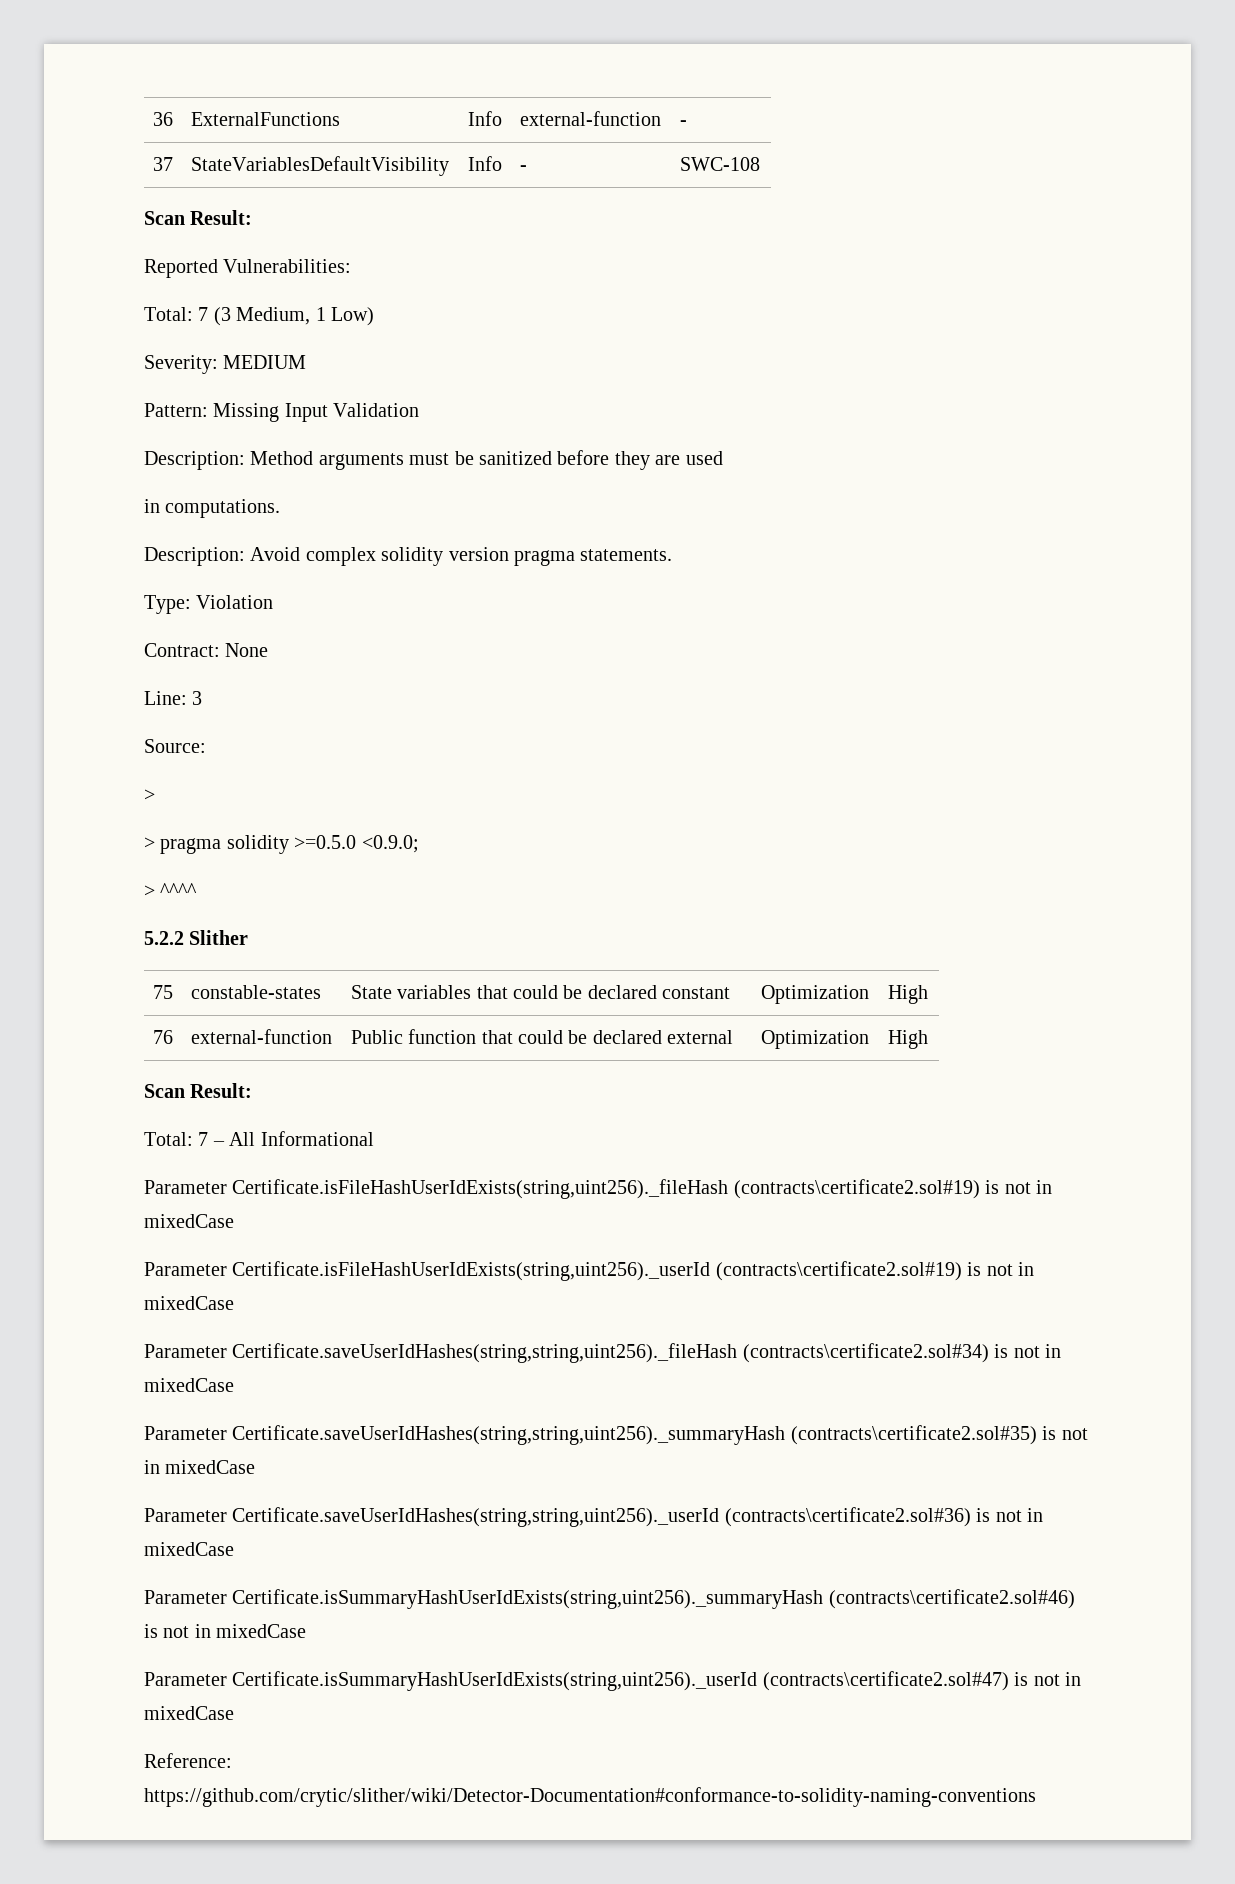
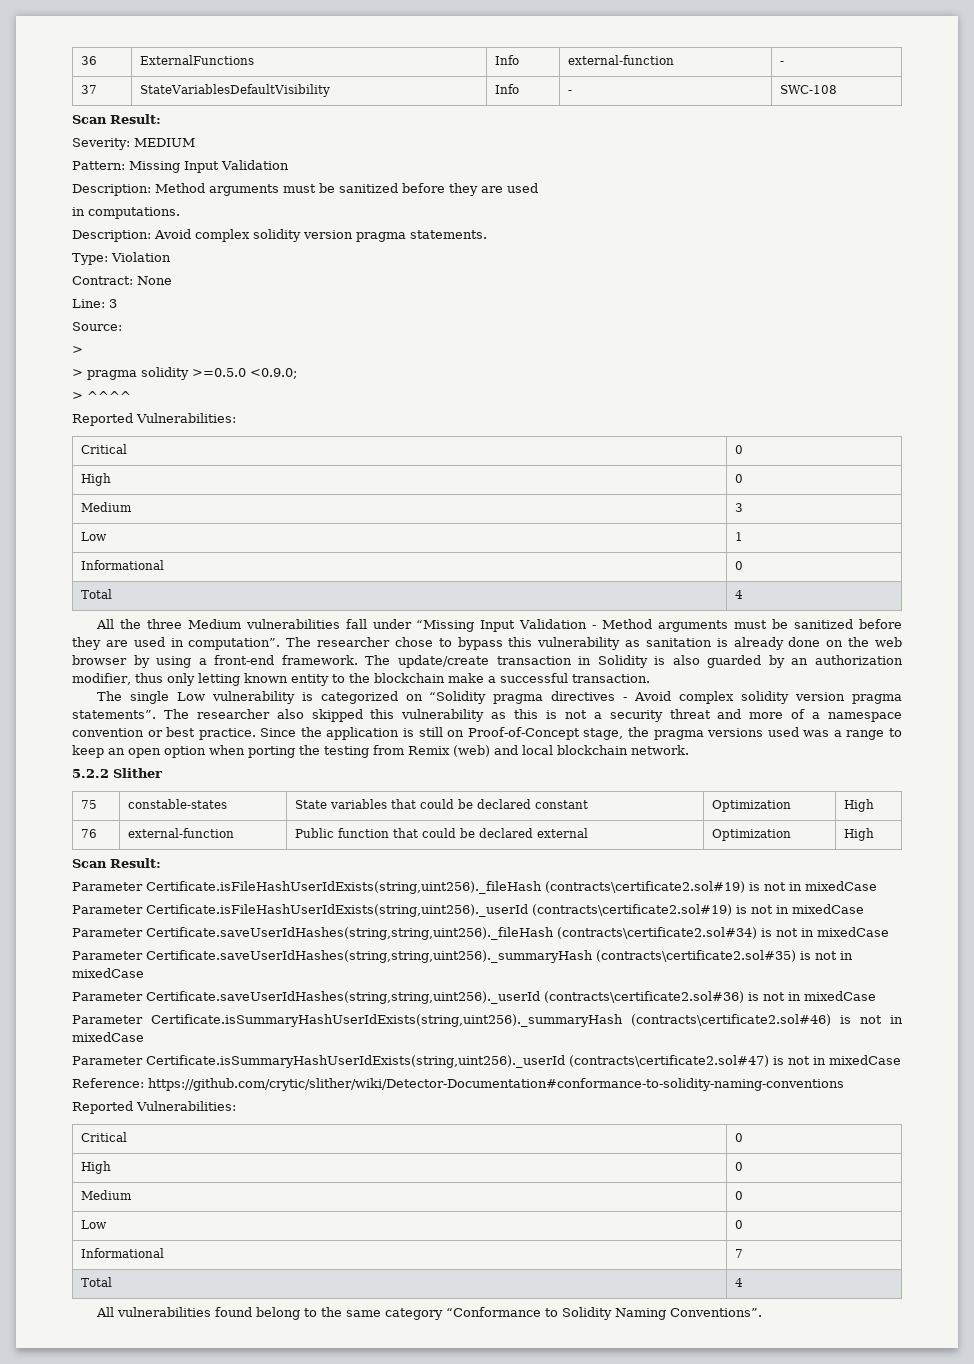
- Reported Vulnerabilities:
- Total: 7 (3 Medium, 1 Low)
  > ^^^^
+ Reported Vulnerabilities:
+ Critical | 0
+ High | 0
+ Medium | 3
+ Low | 1
+ Informational | 0
+ Total | 4
+ All the three Medium vulnerabilities fall under “Missing Input Validation - Method arguments must be sanitized before they are used in computation”. The researcher chose to bypass this vulnerability as sanitation is already done on the web browser by using a front-end framework. The update/create transaction in Solidity is also guarded by an authorization modifier, thus only letting known entity to the blockchain make a successful transaction.
+ The single Low vulnerability is categorized on “Solidity pragma directives - Avoid complex solidity version pragma statements”. The researcher also skipped this vulnerability as this is not a security threat and more of a namespace convention or best practice. Since the application is still on Proof-of-Concept stage, the pragma versions used was a range to keep an open option when porting the testing from Remix (web) and local blockchain network.
- Total: 7 – All Informational
  Reference: https://github.com/crytic/slither/wiki/Detector-Documentation#conformance-to-solidity-naming-conventions
+ Reported Vulnerabilities:
+ Critical | 0
+ High | 0
+ Medium | 0
+ Low | 0
+ Informational | 7
+ Total | 4
+ All vulnerabilities found belong to the same category “Conformance to Solidity Naming Conventions”.

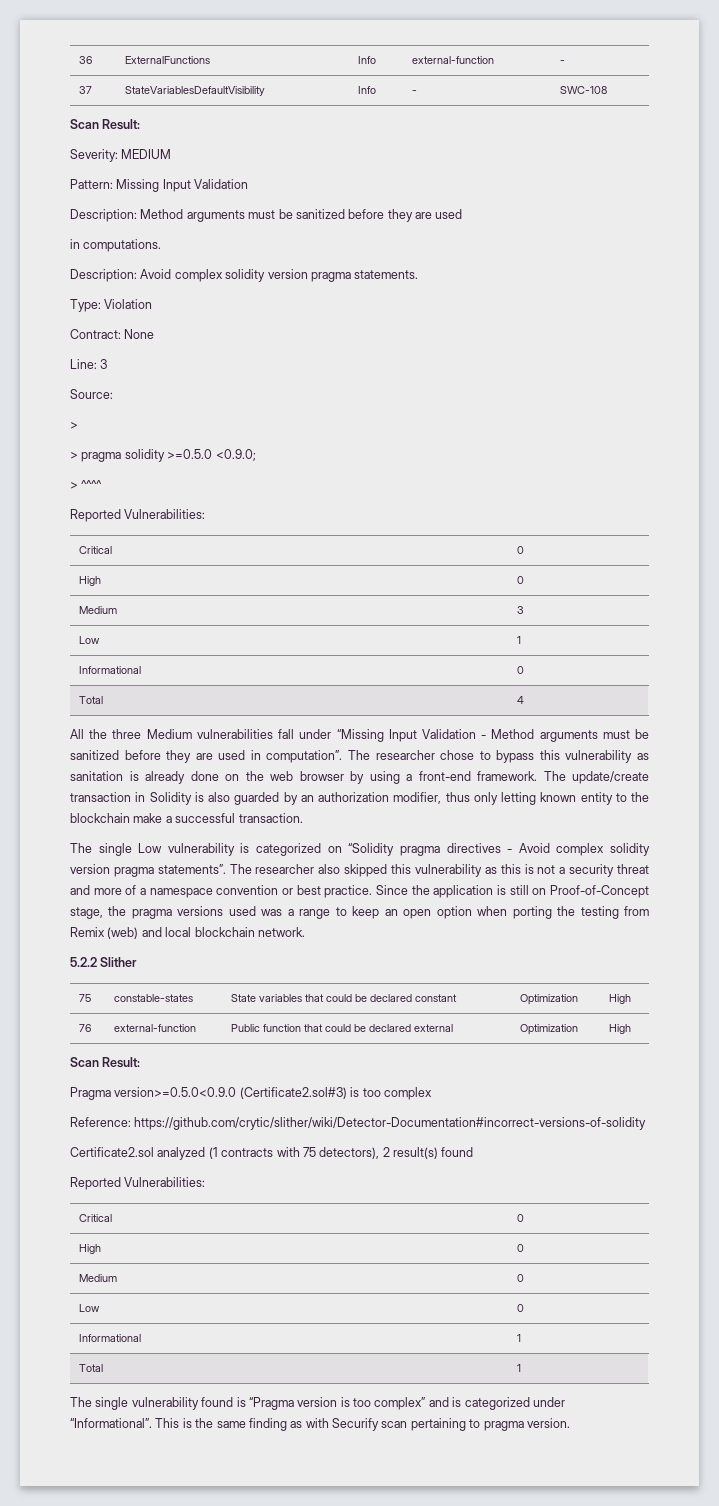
- Parameter Certificate.isFileHashUserIdExists(string,uint256)._fileHash (contracts\certificate2.sol#19) is not in mixedCase
- Parameter Certificate.isFileHashUserIdExists(string,uint256)._userId (contracts\certificate2.sol#19) is not in mixedCase
- Parameter Certificate.saveUserIdHashes(string,string,uint256)._fileHash (contracts\certificate2.sol#34) is not in mixedCase
- Parameter Certificate.saveUserIdHashes(string,string,uint256)._summaryHash (contracts\certificate2.sol#35) is not in mixedCase
- Parameter Certificate.saveUserIdHashes(string,string,uint256)._userId (contracts\certificate2.sol#36) is not in mixedCase
- Parameter Certificate.isSummaryHashUserIdExists(string,uint256)._summaryHash (contracts\certificate2.sol#46) is not in mixedCase
- Parameter Certificate.isSummaryHashUserIdExists(string,uint256)._userId (contracts\certificate2.sol#47) is not in mixedCase
- Reference: https://github.com/crytic/slither/wiki/Detector-Documentation#conformance-to-solidity-naming-conventions
+ Pragma version>=0.5.0<0.9.0 (Certificate2.sol#3) is too complex
+ Reference: https://github.com/crytic/slither/wiki/Detector-Documentation#incorrect-versions-of-solidity
+ Certificate2.sol analyzed (1 contracts with 75 detectors), 2 result(s) found
- Informational | 7
- Total | 4
- All vulnerabilities found belong to the same category “Conformance to Solidity Naming Conventions”.
+ Informational | 1
+ Total | 1
+ The single vulnerability found is “Pragma version is too complex” and is categorized under “Informational”. This is the same finding as with Securify scan pertaining to pragma version.

